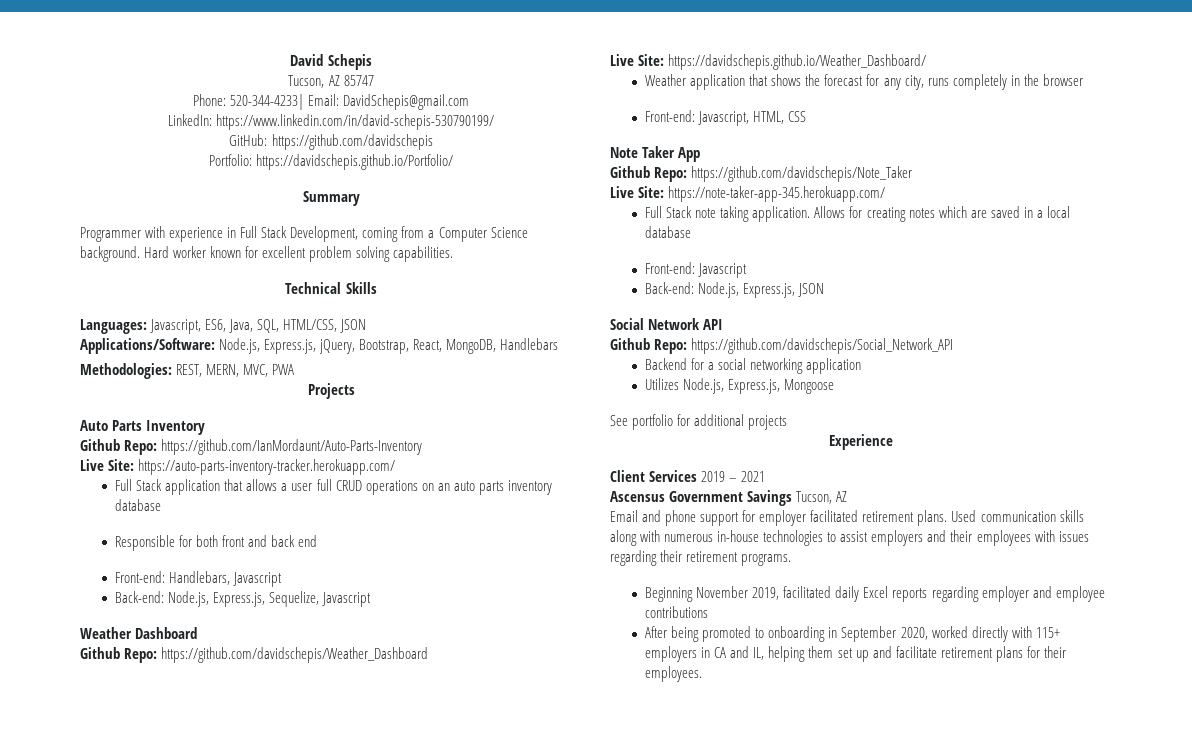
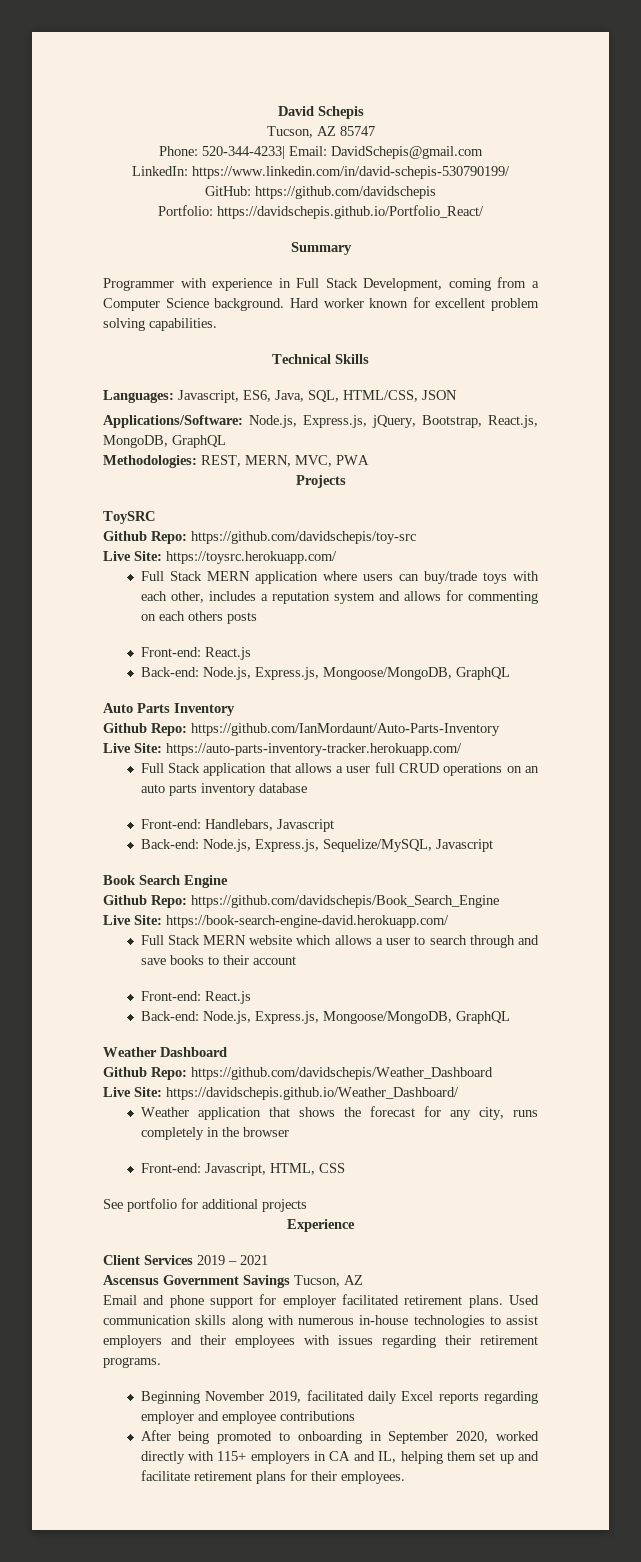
- Portfolio: https://davidschepis.github.io/Portfolio/
+ Portfolio: https://davidschepis.github.io/Portfolio_React/
- Applications/Software: Node.js, Express.js, jQuery, Bootstrap, React, MongoDB, Handlebars
+ Applications/Software: Node.js, Express.js, jQuery, Bootstrap, React.js, MongoDB, GraphQL
+ ToySRC
+ Github Repo: https://github.com/davidschepis/toy-src
+ Live Site: https://toysrc.herokuapp.com/
+ Full Stack MERN application where users can buy/trade toys with each other, includes a reputation system and allows for commenting on each others posts
+ Front-end: React.js
+ Back-end: Node.js, Express.js, Mongoose/MongoDB, GraphQL
- Responsible for both front and back end
- Back-end: Node.js, Express.js, Sequelize, Javascript
+ Back-end: Node.js, Express.js, Sequelize/MySQL, Javascript
+ Book Search Engine
+ Github Repo: https://github.com/davidschepis/Book_Search_Engine
+ Live Site: https://book-search-engine-david.herokuapp.com/
+ Full Stack MERN website which allows a user to search through and save books to their account
+ Front-end: React.js
+ Back-end: Node.js, Express.js, Mongoose/MongoDB, GraphQL
- Note Taker App
- Github Repo: https://github.com/davidschepis/Note_Taker
- Live Site: https://note-taker-app-345.herokuapp.com/
- Full Stack note taking application. Allows for creating notes which are saved in a local database
- Front-end: Javascript
- Back-end: Node.js, Express.js, JSON
- Social Network API
- Github Repo: https://github.com/davidschepis/Social_Network_API
- Backend for a social networking application
- Utilizes Node.js, Express.js, Mongoose

